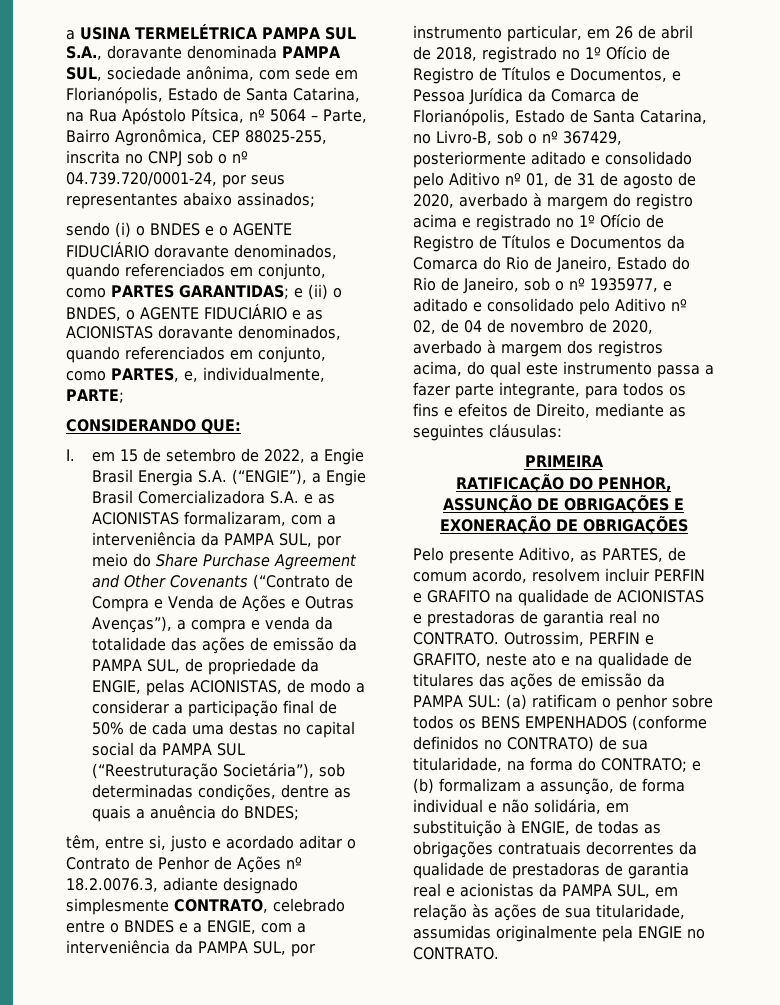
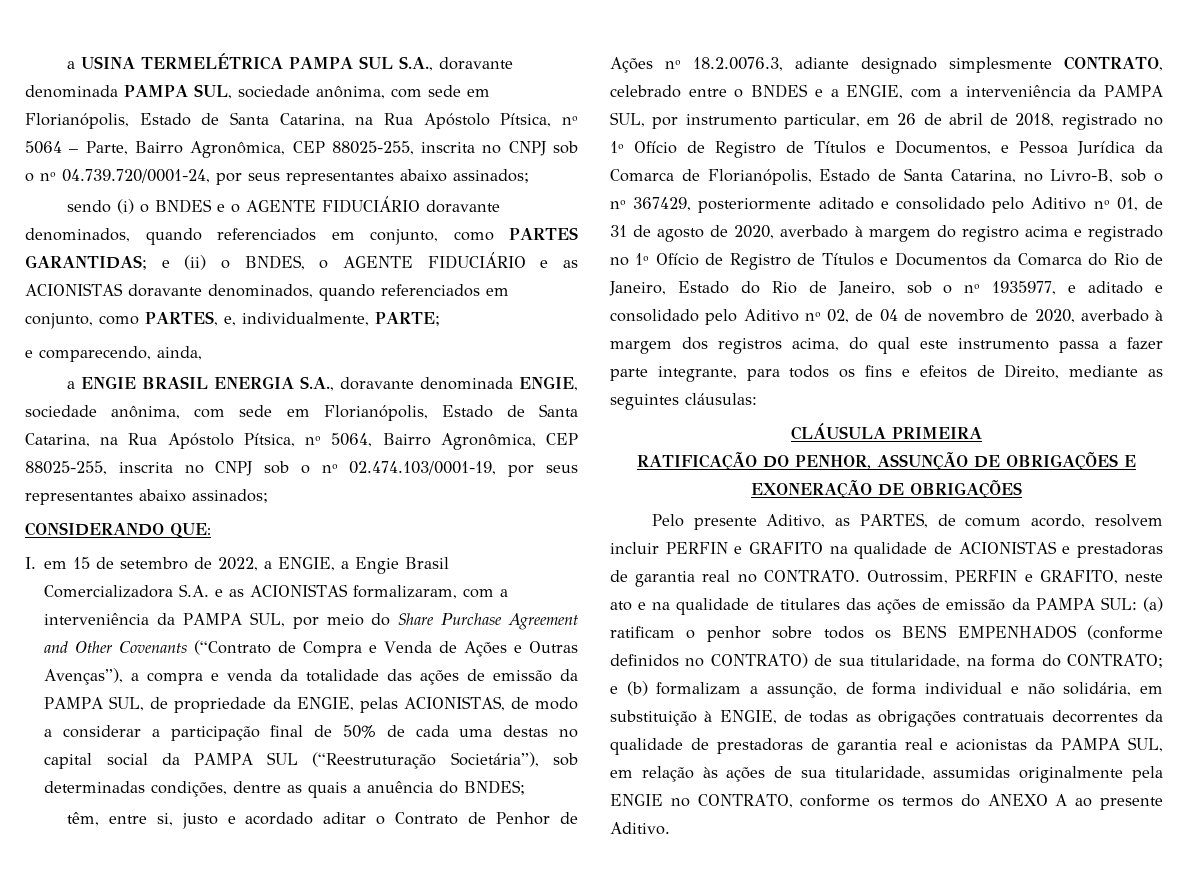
+ e comparecendo, ainda,
+ a ENGIE BRASIL ENERGIA S.A., doravante denominada ENGIE, sociedade anônima, com sede em Florianópolis, Estado de Santa Catarina, na Rua Apóstolo Pítsica, nº 5064, Bairro Agronômica, CEP 88025-255, inscrita no CNPJ sob o nº 02.474.103/0001-19, por seus representantes abaixo assinados;
- I. em 15 de setembro de 2022, a Engie Brasil Energia S.A. (“ENGIE”), a Engie Brasil Comercializadora S.A. e as ACIONISTAS formalizaram, com a interveniência da PAMPA SUL, por meio do Share Purchase Agreement and Other Covenants (“Contrato de Compra e Venda de Ações e Outras Avenças”), a compra e venda da totalidade das ações de emissão da PAMPA SUL, de propriedade da ENGIE, pelas ACIONISTAS, de modo a considerar a participação final de 50% de cada uma destas no capital social da PAMPA SUL (“Reestruturação Societária”), sob determinadas condições, dentre as quais a anuência do BNDES;
+ I. em 15 de setembro de 2022, a ENGIE, a Engie Brasil Comercializadora S.A. e as ACIONISTAS formalizaram, com a interveniência da PAMPA SUL, por meio do Share Purchase Agreement and Other Covenants (“Contrato de Compra e Venda de Ações e Outras Avenças”), a compra e venda da totalidade das ações de emissão da PAMPA SUL, de propriedade da ENGIE, pelas ACIONISTAS, de modo a considerar a participação final de 50% de cada uma destas no capital social da PAMPA SUL (“Reestruturação Societária”), sob determinadas condições, dentre as quais a anuência do BNDES;
- PRIMEIRA
+ CLÁUSULA PRIMEIRA
- e (b) formalizam a assunção, de forma individual e não solidária, em substituição à ENGIE, de todas as obrigações contratuais decorrentes da qualidade de prestadoras de garantia real e acionistas da PAMPA SUL, em relação às ações de sua titularidade, assumidas originalmente pela ENGIE no CONTRATO.
+ e (b) formalizam a assunção, de forma individual e não solidária, em substituição à ENGIE, de todas as obrigações contratuais decorrentes da qualidade de prestadoras de garantia real e acionistas da PAMPA SUL, em relação às ações de sua titularidade, assumidas originalmente pela ENGIE no CONTRATO, conforme os termos do ANEXO A ao presente Aditivo.

